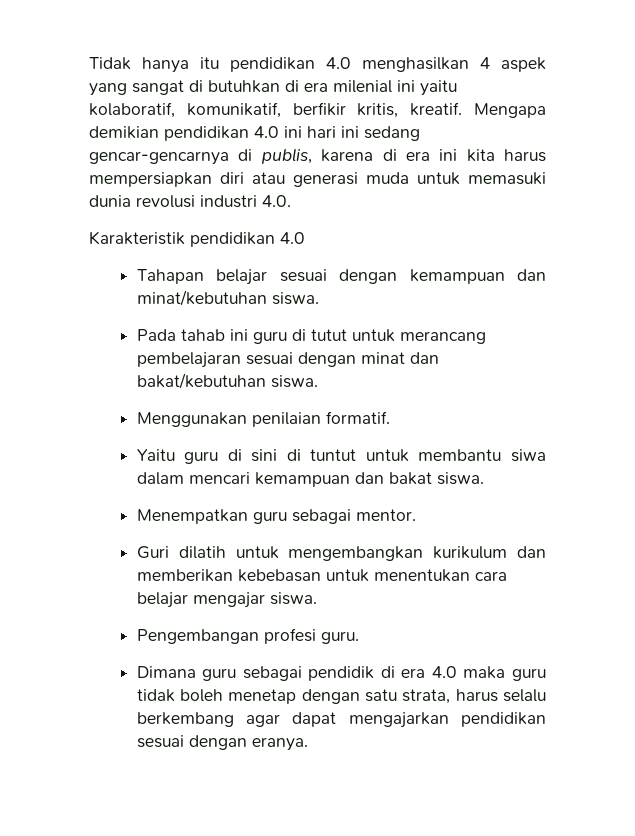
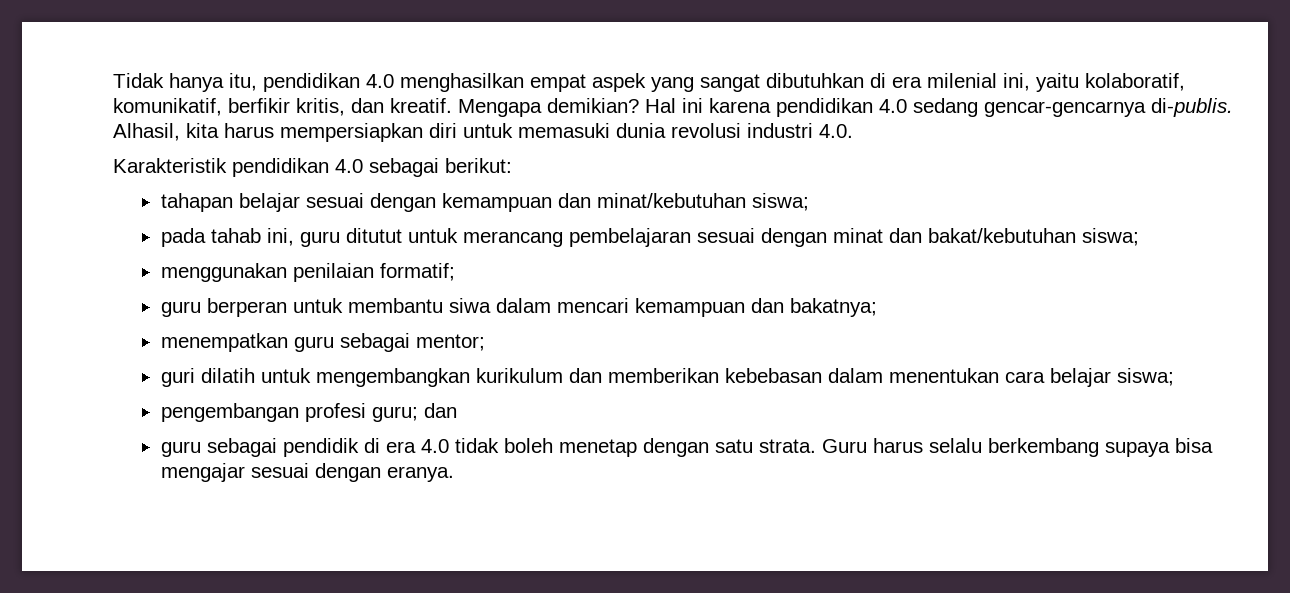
- Tidak hanya itu pendidikan 4.0 menghasilkan 4 aspek yang sangat di butuhkan di era milenial ini yaitu kolaboratif, komunikatif, berfikir kritis, kreatif.
+ Tidak hanya itu, pendidikan 4.0 menghasilkan empat aspek yang sangat dibutuhkan di era milenial ini, yaitu kolaboratif, komunikatif, berfikir kritis, dan kreatif.
- Mengapa demikian pendidikan 4.0 ini hari ini sedang gencar-gencarnya di publis, karena di era ini kita harus mempersiapkan diri atau generasi muda untuk memasuki dunia revolusi industri 4.0.
+ Mengapa demikian? Hal ini karena pendidikan 4.0 sedang gencar-gencarnya di-publis. Alhasil, kita harus mempersiapkan diri untuk memasuki dunia revolusi industri 4.0.
- Karakteristik pendidikan 4.0
- Tahapan belajar sesuai dengan kemampuan dan minat/kebutuhan siswa.
- Pada tahab ini guru di tutut untuk merancang pembelajaran sesuai dengan minat dan bakat/kebutuhan siswa.
- Menggunakan penilaian formatif.
- Yaitu guru di sini di tuntut untuk membantu siwa dalam mencari kemampuan dan bakat siswa.
- Menempatkan guru sebagai mentor.
- Guri dilatih untuk mengembangkan kurikulum dan memberikan kebebasan untuk menentukan cara belajar mengajar siswa.
- Pengembangan profesi guru.
- Dimana guru sebagai pendidik di era 4.0 maka guru tidak boleh menetap dengan satu strata, harus selalu berkembang agar dapat mengajarkan pendidikan sesuai dengan eranya.
+ Karakteristik pendidikan 4.0 sebagai berikut:
+ tahapan belajar sesuai dengan kemampuan dan minat/kebutuhan siswa;
+ pada tahab ini, guru ditutut untuk merancang pembelajaran sesuai dengan minat dan bakat/kebutuhan siswa;
+ menggunakan penilaian formatif;
+ guru berperan untuk membantu siwa dalam mencari kemampuan dan bakatnya;
+ menempatkan guru sebagai mentor;
+ guri dilatih untuk mengembangkan kurikulum dan memberikan kebebasan dalam menentukan cara belajar siswa;
+ pengembangan profesi guru; dan
+ guru sebagai pendidik di era 4.0 tidak boleh menetap dengan satu strata. Guru harus selalu berkembang supaya bisa mengajar sesuai dengan eranya.

